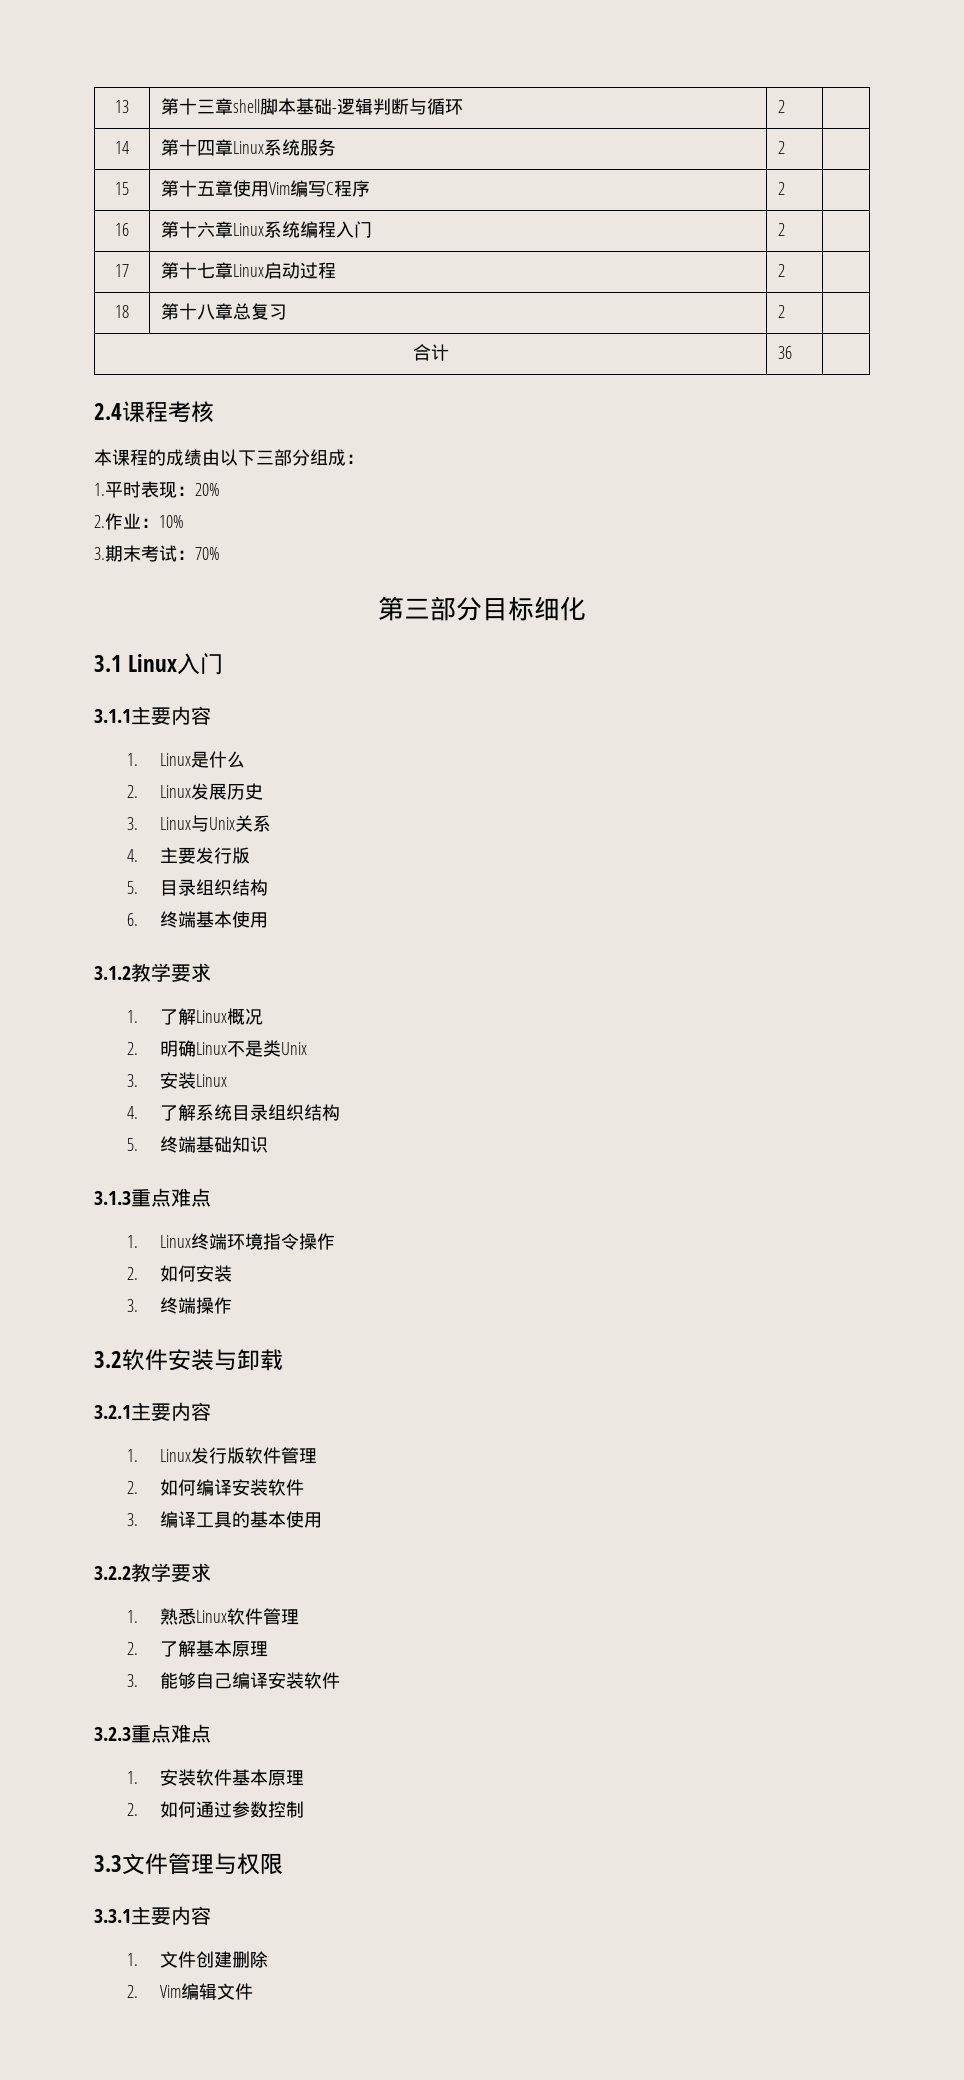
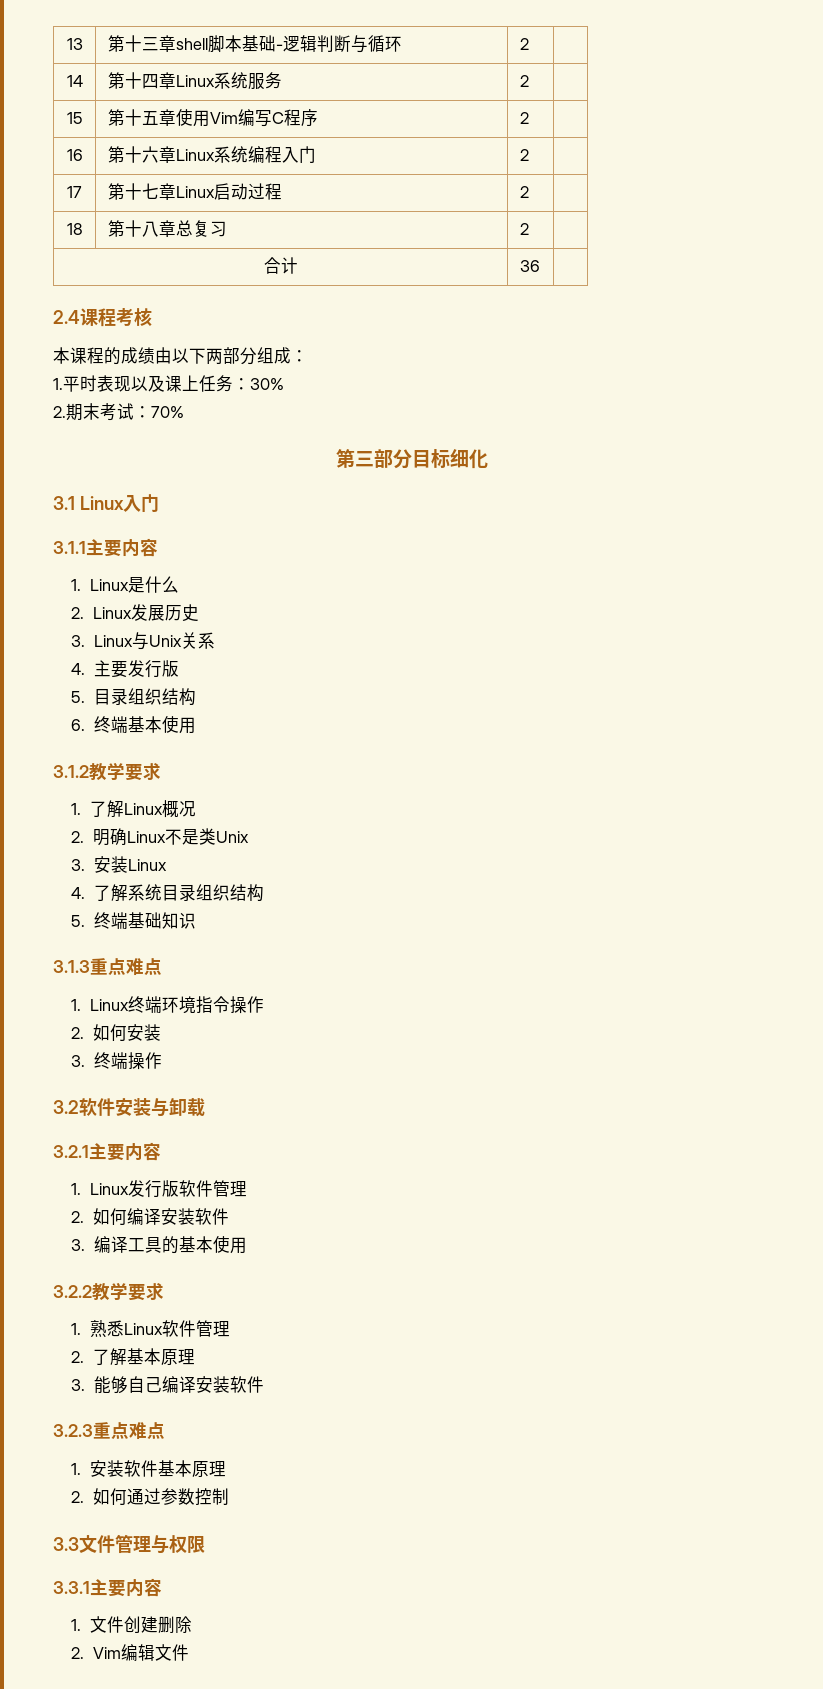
- 本课程的成绩由以下三部分组成：
+ 本课程的成绩由以下两部分组成：
- 1.平时表现：20%
- 2.作业：10%
- 3.期末考试：70%
+ 1.平时表现以及课上任务：30%
+ 2.期末考试：70%

